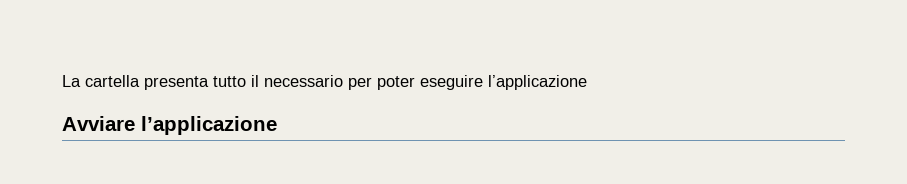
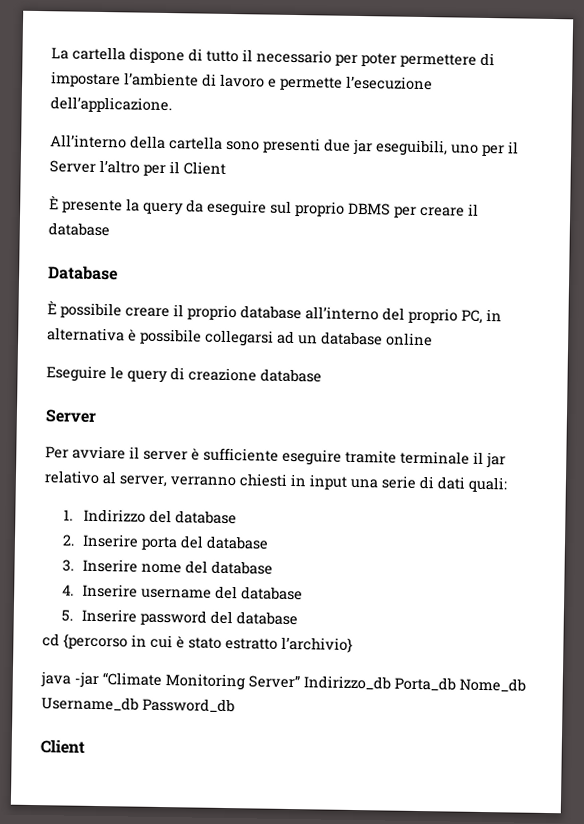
- La cartella presenta tutto il necessario per poter eseguire l’applicazione
- Avviare l’applicazione
+ La cartella dispone di tutto il necessario per poter permettere di impostare l’ambiente di lavoro e permette l’esecuzione dell’applicazione.
+ All’interno della cartella sono presenti due jar eseguibili, uno per il Server l’altro per il Client
+ È presente la query da eseguire sul proprio DBMS per creare il database
+ Database
+ È possibile creare il proprio database all’interno del proprio PC, in alternativa è possibile collegarsi ad un database online
+ Eseguire le query di creazione database
+ Server
+ Per avviare il server è sufficiente eseguire tramite terminale il jar relativo al server, verranno chiesti in input una serie di dati quali:
+ 1. Indirizzo del database
+ 2. Inserire porta del database
+ 3. Inserire nome del database
+ 4. Inserire username del database
+ 5. Inserire password del database
+ cd {percorso in cui è stato estratto l’archivio}
+ java -jar “Climate Monitoring Server” Indirizzo_db Porta_db Nome_db Username_db Password_db
+ Client

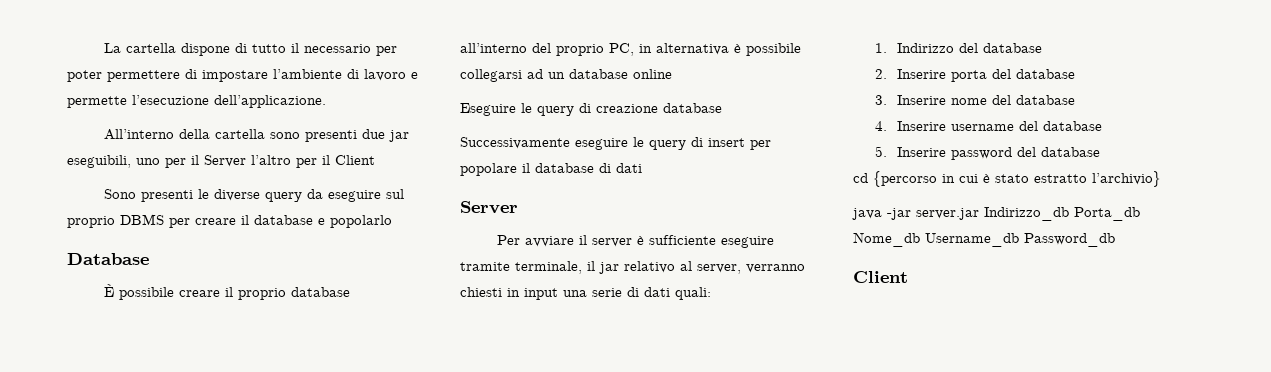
- È presente la query da eseguire sul proprio DBMS per creare il database
+ Sono presenti le diverse query da eseguire sul proprio DBMS per creare il database e popolarlo
+ Successivamente eseguire le query di insert per popolare il database di dati
- Per avviare il server è sufficiente eseguire tramite terminale il jar relativo al server, verranno chiesti in input una serie di dati quali:
+ Per avviare il server è sufficiente eseguire tramite terminale, il jar relativo al server, verranno chiesti in input una serie di dati quali:
- java -jar “Climate Monitoring Server” Indirizzo_db Porta_db Nome_db Username_db Password_db
+ java -jar server.jar Indirizzo_db Porta_db Nome_db Username_db Password_db

